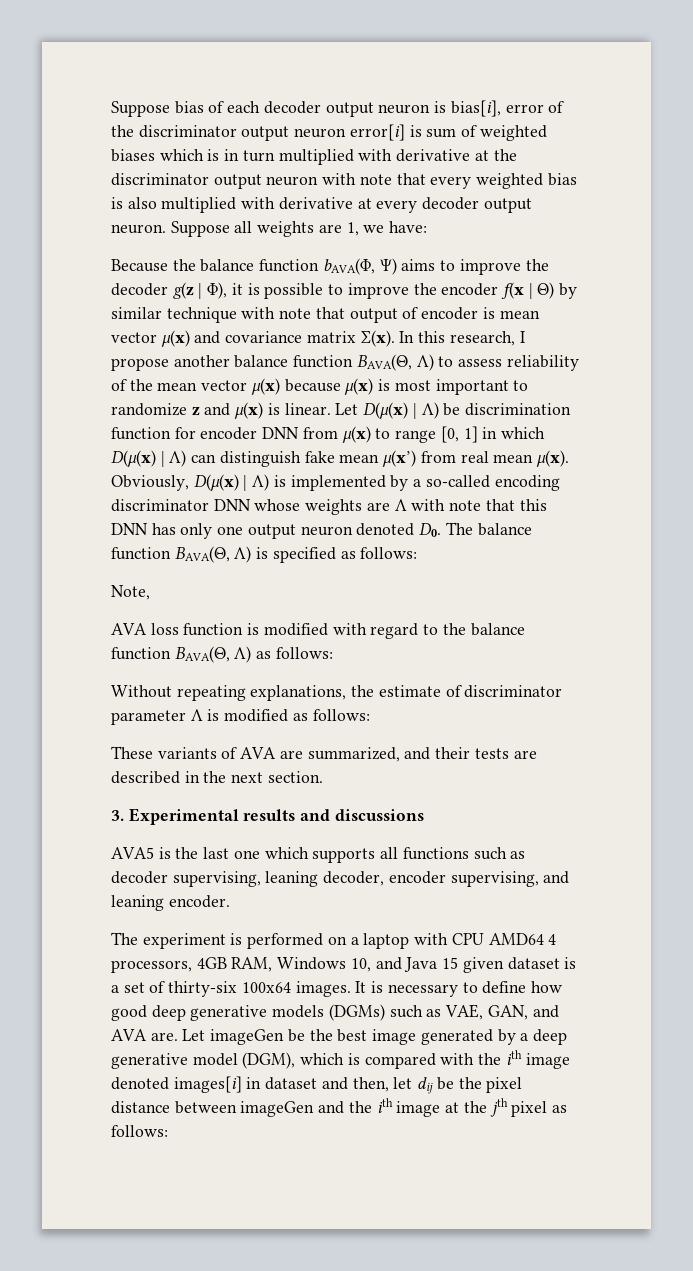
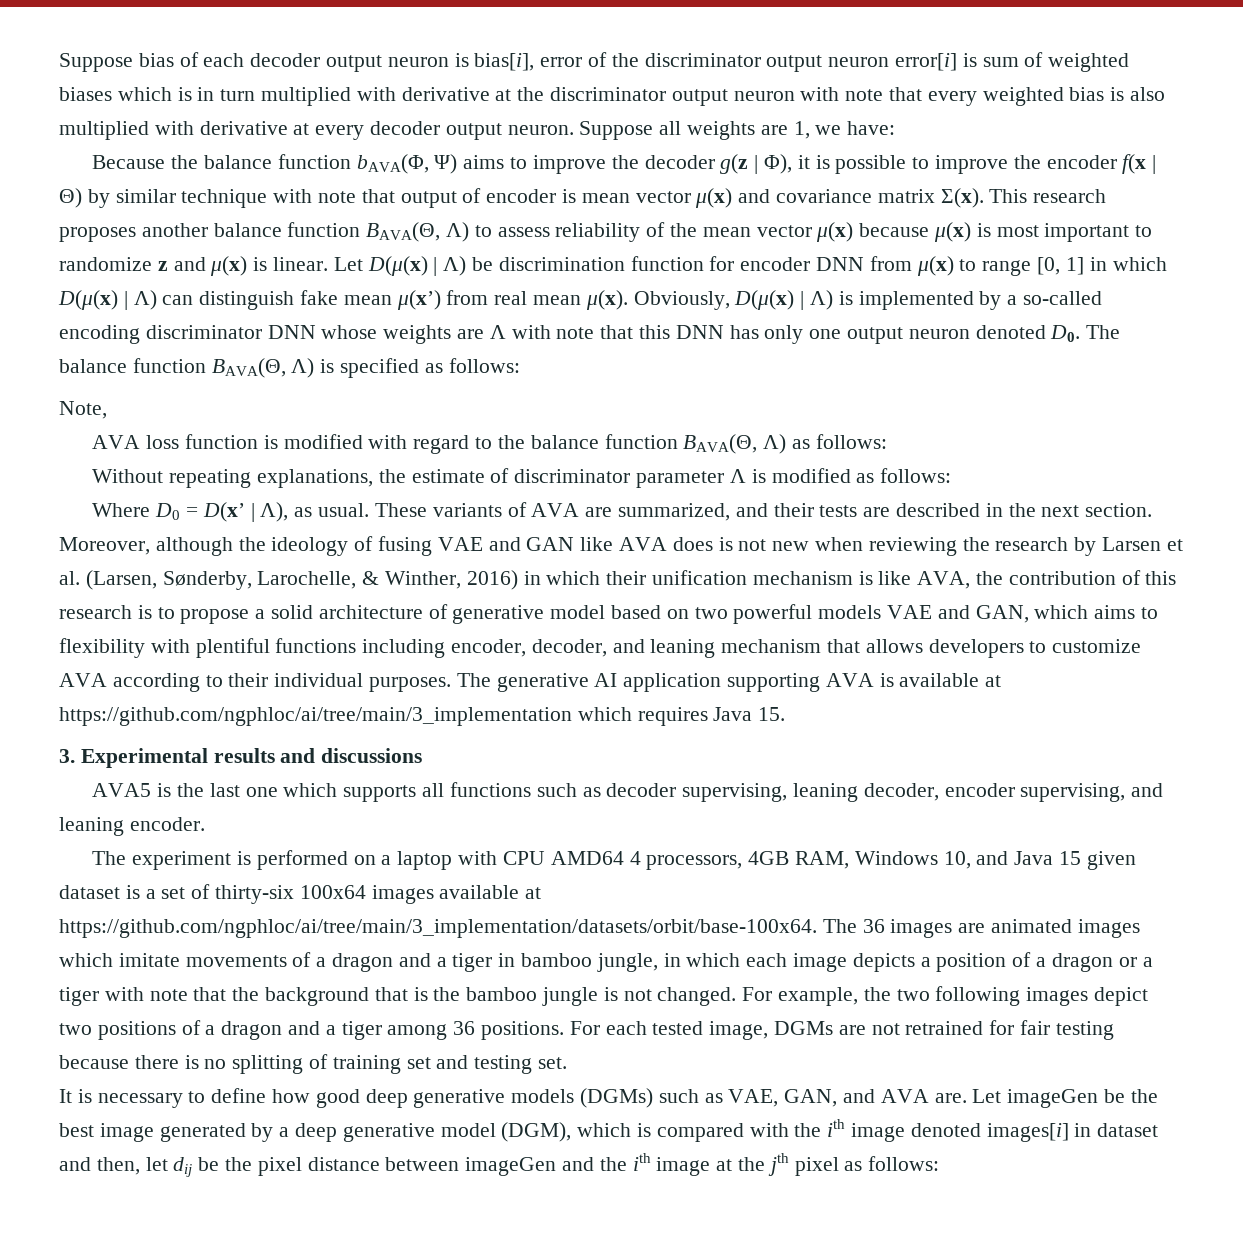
- In this research, I propose another balance function BAVA(Θ, Λ) to assess reliability of the mean vector μ(x) because μ(x) is most important to randomize z and μ(x) is linear.
+ This research proposes another balance function BAVA(Θ, Λ) to assess reliability of the mean vector μ(x) because μ(x) is most important to randomize z and μ(x) is linear.
+ Where D0 = D(x’ | Λ), as usual.
+ Moreover, although the ideology of fusing VAE and GAN like AVA does is not new when reviewing the research by Larsen et al. (Larsen, Sønderby, Larochelle, & Winther, 2016) in which their unification mechanism is like AVA, the contribution of this research is to propose a solid architecture of generative model based on two powerful models VAE and GAN, which aims to flexibility with plentiful functions including encoder, decoder, and leaning mechanism that allows developers to customize AVA according to their individual purposes. The generative AI application supporting AVA is available at https://github.com/ngphloc/ai/tree/main/3_implementation which requires Java 15.
- The experiment is performed on a laptop with CPU AMD64 4 processors, 4GB RAM, Windows 10, and Java 15 given dataset is a set of thirty-six 100x64 images. It is necessary to define how good deep generative models (DGMs) such as VAE, GAN, and AVA are.
+ The experiment is performed on a laptop with CPU AMD64 4 processors, 4GB RAM, Windows 10, and Java 15 given dataset is a set of thirty-six 100x64 images available at https://github.com/ngphloc/ai/tree/main/3_implementation/datasets/orbit/base-100x64. The 36 images are animated images which imitate movements of a dragon and a tiger in bamboo jungle, in which each image depicts a position of a dragon or a tiger with note that the background that is the bamboo jungle is not changed. For example, the two following images depict two positions of a dragon and a tiger among 36 positions. For each tested image, DGMs are not retrained for fair testing because there is no splitting of training set and testing set.
+ It is necessary to define how good deep generative models (DGMs) such as VAE, GAN, and AVA are.

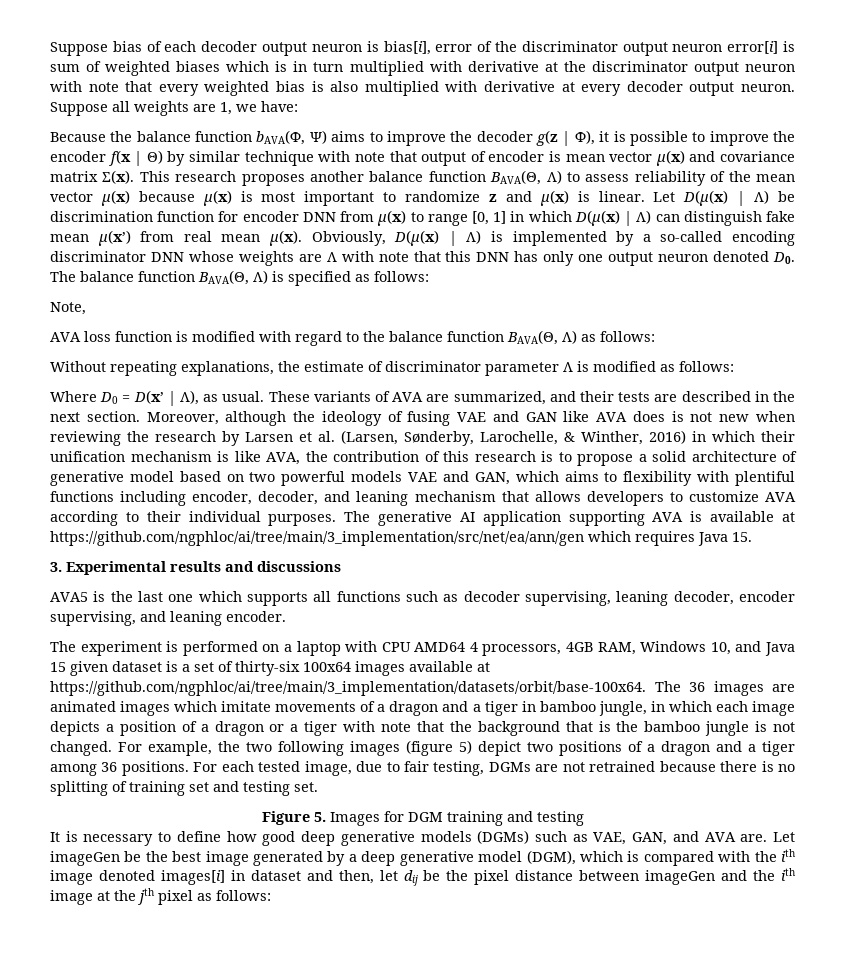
- The generative AI application supporting AVA is available at https://github.com/ngphloc/ai/tree/main/3_implementation which requires Java 15.
+ The generative AI application supporting AVA is available at https://github.com/ngphloc/ai/tree/main/3_implementation/src/net/ea/ann/gen which requires Java 15.
- For example, the two following images depict two positions of a dragon and a tiger among 36 positions.
+ For example, the two following images (figure 5) depict two positions of a dragon and a tiger among 36 positions.
- For each tested image, DGMs are not retrained for fair testing because there is no splitting of training set and testing set.
+ For each tested image, due to fair testing, DGMs are not retrained because there is no splitting of training set and testing set.
+ Figure 5. Images for DGM training and testing

